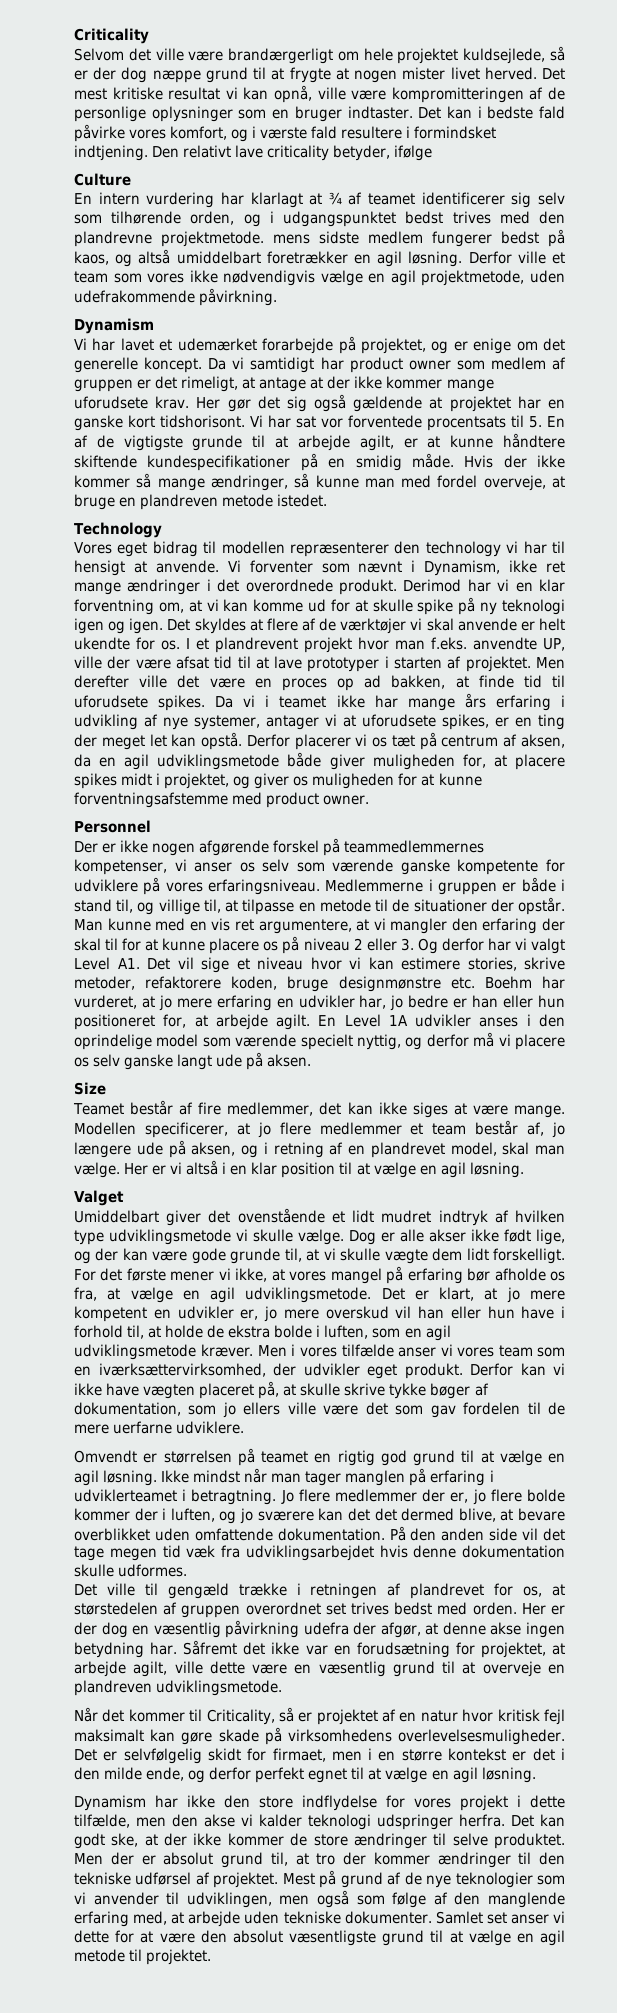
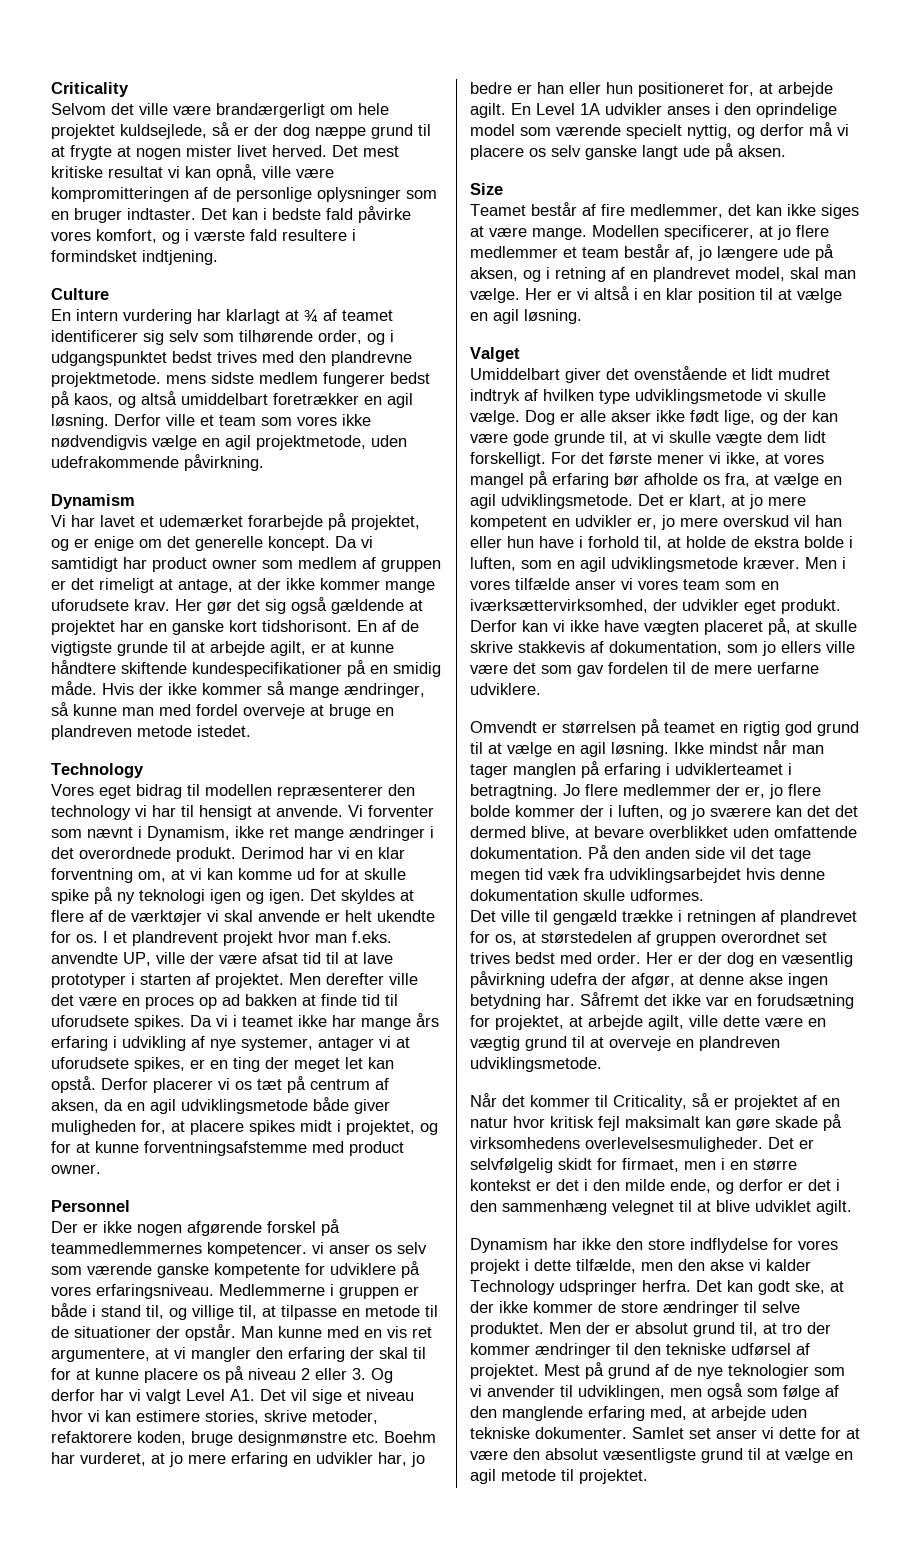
- Den relativt lave criticality betyder, ifølge
- En intern vurdering har klarlagt at ¾ af teamet identificerer sig selv som tilhørende orden, og i udgangspunktet bedst trives med den plandrevne projektmetode. mens sidste medlem fungerer bedst på kaos, og altså umiddelbart foretrækker en agil løsning.
+ En intern vurdering har klarlagt at ¾ af teamet identificerer sig selv som tilhørende order, og i udgangspunktet bedst trives med den plandrevne projektmetode. mens sidste medlem fungerer bedst på kaos, og altså umiddelbart foretrækker en agil løsning.
- Da vi samtidigt har product owner som medlem af gruppen er det rimeligt, at antage at der ikke kommer mange uforudsete krav.
+ Da vi samtidigt har product owner som medlem af gruppen er det rimeligt at antage, at der ikke kommer mange uforudsete krav.
- Vi har sat vor forventede procentsats til 5. En af de vigtigste grunde til at arbejde agilt, er at kunne håndtere skiftende kundespecifikationer på en smidig måde.
+ En af de vigtigste grunde til at arbejde agilt, er at kunne håndtere skiftende kundespecifikationer på en smidig måde.
- Hvis der ikke kommer så mange ændringer, så kunne man med fordel overveje, at bruge en plandreven metode istedet.
+ Hvis der ikke kommer så mange ændringer, så kunne man med fordel overveje at bruge en plandreven metode istedet.
- Men derefter ville det være en proces op ad bakken, at finde tid til uforudsete spikes.
+ Men derefter ville det være en proces op ad bakken at finde tid til uforudsete spikes.
- Derfor placerer vi os tæt på centrum af aksen, da en agil udviklingsmetode både giver muligheden for, at placere spikes midt i projektet, og giver os muligheden for at kunne forventningsafstemme med product owner.
+ Derfor placerer vi os tæt på centrum af aksen, da en agil udviklingsmetode både giver muligheden for, at placere spikes midt i projektet, og for at kunne forventningsafstemme med product owner.
- Der er ikke nogen afgørende forskel på teammedlemmernes kompetenser, vi anser os selv som værende ganske kompetente for udviklere på vores erfaringsniveau.
+ Der er ikke nogen afgørende forskel på teammedlemmernes kompetencer. vi anser os selv som værende ganske kompetente for udviklere på vores erfaringsniveau.
- Derfor kan vi ikke have vægten placeret på, at skulle skrive tykke bøger af dokumentation, som jo ellers ville være det som gav fordelen til de mere uerfarne udviklere.
+ Derfor kan vi ikke have vægten placeret på, at skulle skrive stakkevis af dokumentation, som jo ellers ville være det som gav fordelen til de mere uerfarne udviklere.
- Det ville til gengæld trække i retningen af plandrevet for os, at størstedelen af gruppen overordnet set trives bedst med orden.
+ Det ville til gengæld trække i retningen af plandrevet for os, at størstedelen af gruppen overordnet set trives bedst med order.
- Såfremt det ikke var en forudsætning for projektet, at arbejde agilt, ville dette være en væsentlig grund til at overveje en plandreven udviklingsmetode.
+ Såfremt det ikke var en forudsætning for projektet, at arbejde agilt, ville dette være en vægtig grund til at overveje en plandreven udviklingsmetode.
- Det er selvfølgelig skidt for firmaet, men i en større kontekst er det i den milde ende, og derfor perfekt egnet til at vælge en agil løsning.
+ Det er selvfølgelig skidt for firmaet, men i en større kontekst er det i den milde ende, og derfor er det i den sammenhæng velegnet til at blive udviklet agilt.
- Dynamism har ikke den store indflydelse for vores projekt i dette tilfælde, men den akse vi kalder teknologi udspringer herfra.
+ Dynamism har ikke den store indflydelse for vores projekt i dette tilfælde, men den akse vi kalder Technology udspringer herfra.

